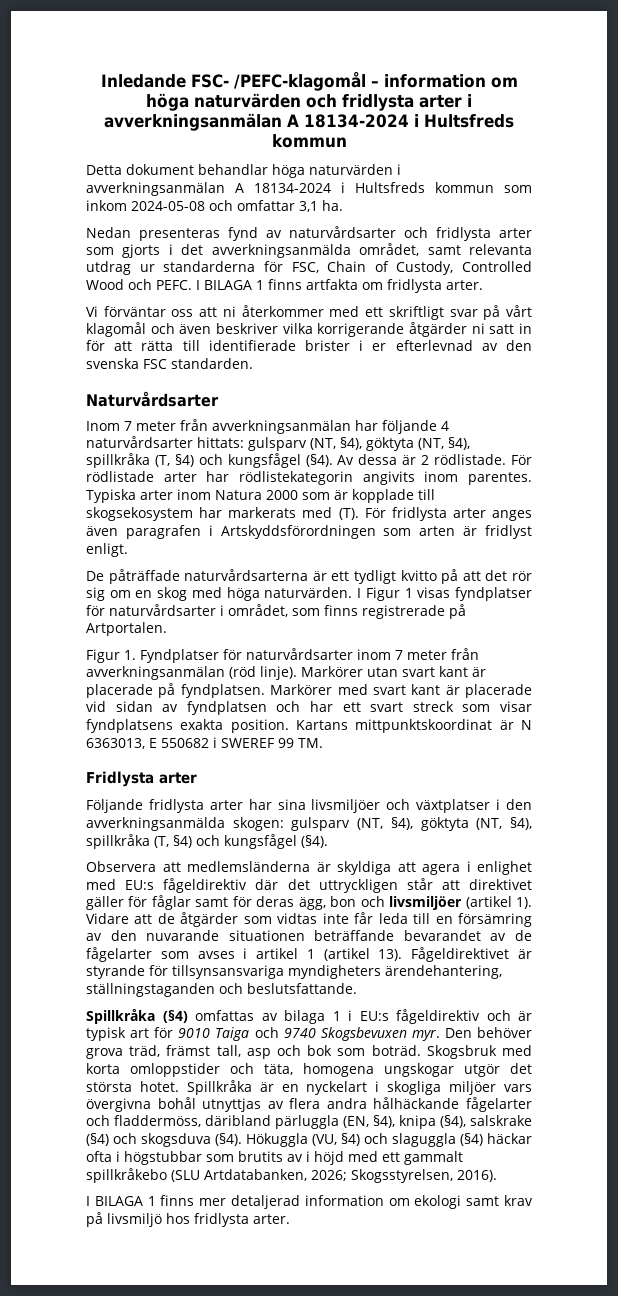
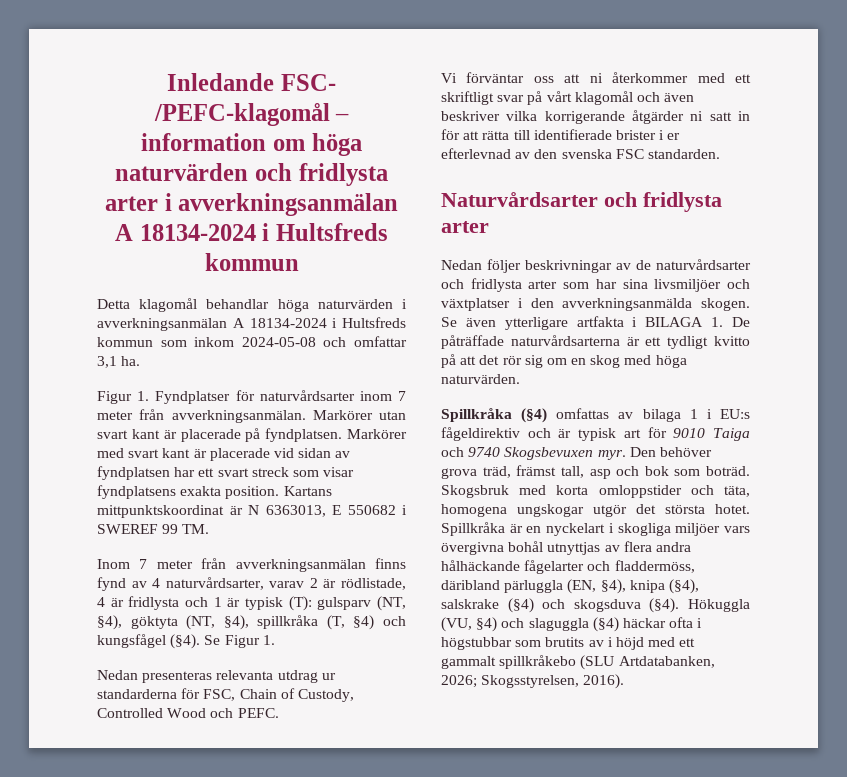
- Detta dokument behandlar höga naturvärden i avverkningsanmälan A 18134-2024 i Hultsfreds kommun som inkom 2024-05-08 och omfattar 3,1 ha.
+ Detta klagomål behandlar höga naturvärden i avverkningsanmälan A 18134-2024 i Hultsfreds kommun som inkom 2024-05-08 och omfattar 3,1 ha.
- Nedan presenteras fynd av naturvårdsarter och fridlysta arter som gjorts i det avverkningsanmälda området, samt relevanta utdrag ur standarderna för FSC, Chain of Custody, Controlled Wood och PEFC. I BILAGA 1 finns artfakta om fridlysta arter.
+ Figur 1. Fyndplatser för naturvårdsarter inom 7 meter från avverkningsanmälan. Markörer utan svart kant är placerade på fyndplatsen. Markörer med svart kant är placerade vid sidan av fyndplatsen har ett svart streck som visar fyndplatsens exakta position. Kartans mittpunktskoordinat är N 6363013, E 550682 i SWEREF 99 TM.
+ Inom 7 meter från avverkningsanmälan finns fynd av 4 naturvårdsarter, varav 2 är rödlistade, 4 är fridlysta och 1 är typisk (T): gulsparv (NT, §4), göktyta (NT, §4), spillkråka (T, §4) och kungsfågel (§4). Se Figur 1.
+ Nedan presenteras relevanta utdrag ur standarderna för FSC, Chain of Custody, Controlled Wood och PEFC.
- Naturvårdsarter
- Inom 7 meter från avverkningsanmälan har följande 4 naturvårdsarter hittats: gulsparv (NT, §4), göktyta (NT, §4), spillkråka (T, §4) och kungsfågel (§4). Av dessa är 2 rödlistade. För rödlistade arter har rödlistekategorin angivits inom parentes. Typiska arter inom Natura 2000 som är kopplade till skogsekosystem har markerats med (T). För fridlysta arter anges även paragrafen i Artskyddsförordningen som arten är fridlyst enligt.
- De påträffade naturvårdsarterna är ett tydligt kvitto på att det rör sig om en skog med höga naturvärden. I Figur 1 visas fyndplatser för naturvårdsarter i området, som finns registrerade på Artportalen.
- Figur 1. Fyndplatser för naturvårdsarter inom 7 meter från avverkningsanmälan (röd linje). Markörer utan svart kant är placerade på fyndplatsen. Markörer med svart kant är placerade vid sidan av fyndplatsen och har ett svart streck som visar fyndplatsens exakta position. Kartans mittpunktskoordinat är N 6363013, E 550682 i SWEREF 99 TM.
- Fridlysta arter
- Följande fridlysta arter har sina livsmiljöer och växtplatser i den avverkningsanmälda skogen: gulsparv (NT, §4), göktyta (NT, §4), spillkråka (T, §4) och kungsfågel (§4).
- Observera att medlemsländerna är skyldiga att agera i enlighet med EU:s fågeldirektiv där det uttryckligen står att direktivet gäller för fåglar samt för deras ägg, bon och livsmiljöer (artikel 1). Vidare att de åtgärder som vidtas inte får leda till en försämring av den nuvarande situationen beträffande bevarandet av de fågelarter som avses i artikel 1 (artikel 13). Fågeldirektivet är styrande för tillsynsansvariga myndigheters ärendehantering, ställningstaganden och beslutsfattande.
+ Naturvårdsarter och fridlysta arter
+ Nedan följer beskrivningar av de naturvårdsarter och fridlysta arter som har sina livsmiljöer och växtplatser i den avverkningsanmälda skogen. Se även ytterligare artfakta i BILAGA 1. De påträffade naturvårdsarterna är ett tydligt kvitto på att det rör sig om en skog med höga naturvärden.
- I BILAGA 1 finns mer detaljerad information om ekologi samt krav på livsmiljö hos fridlysta arter.

